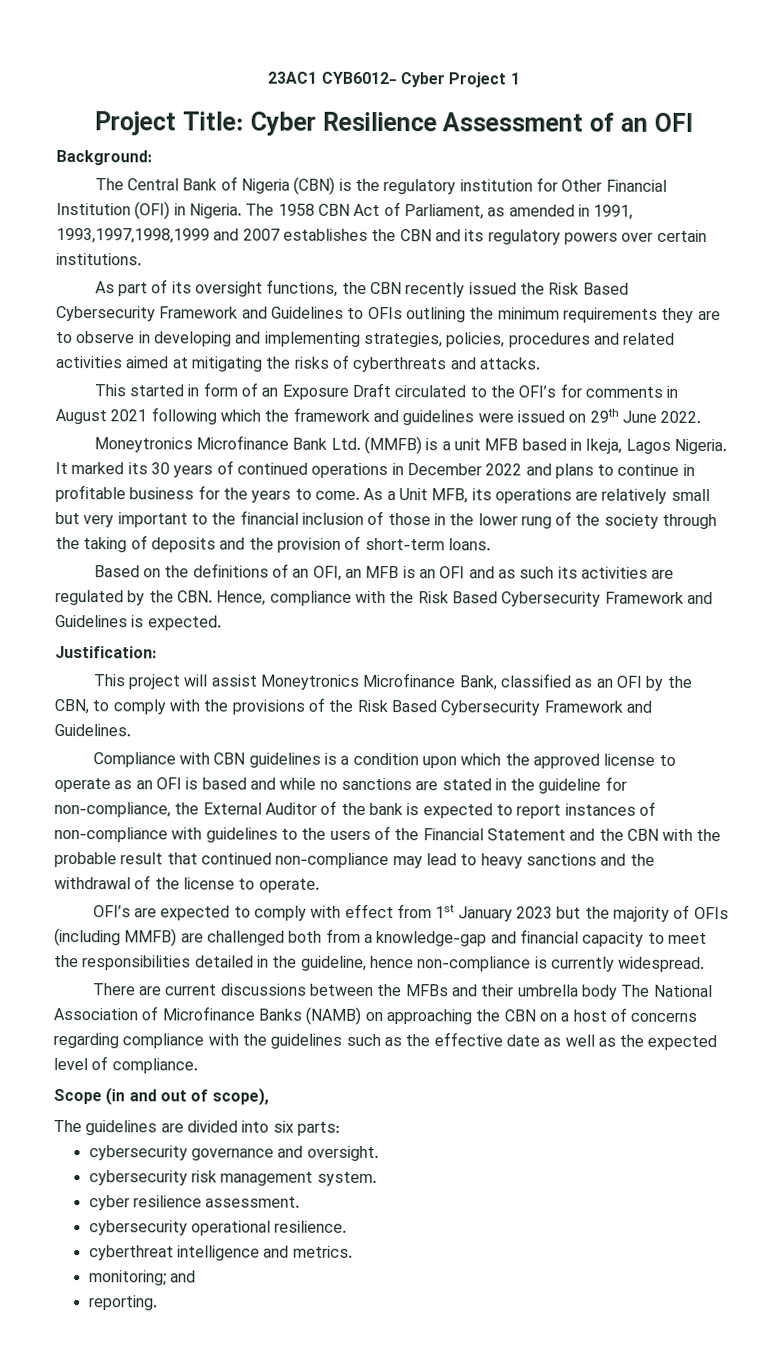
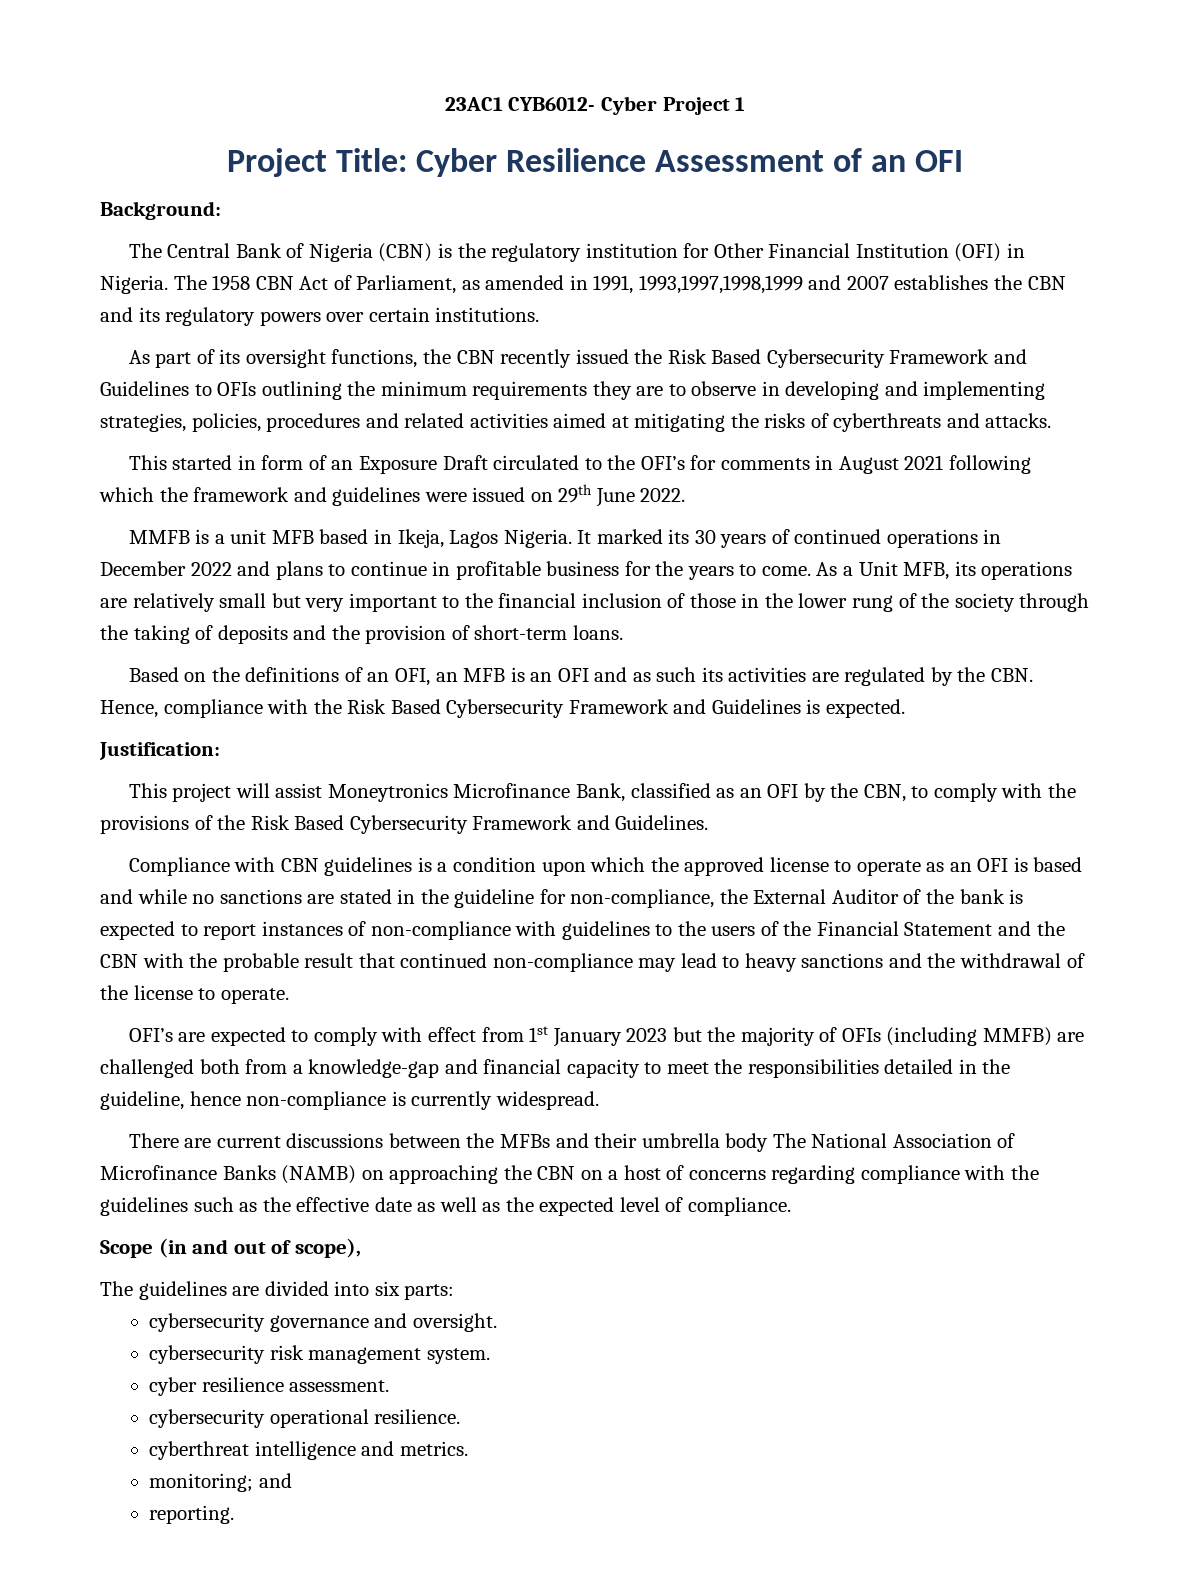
- Moneytronics Microfinance Bank Ltd. (MMFB) is a unit MFB based in Ikeja, Lagos Nigeria.
+ MMFB is a unit MFB based in Ikeja, Lagos Nigeria.

